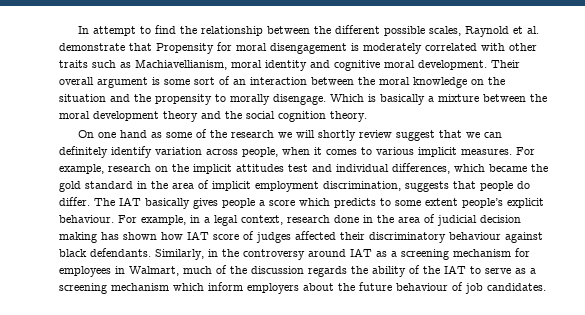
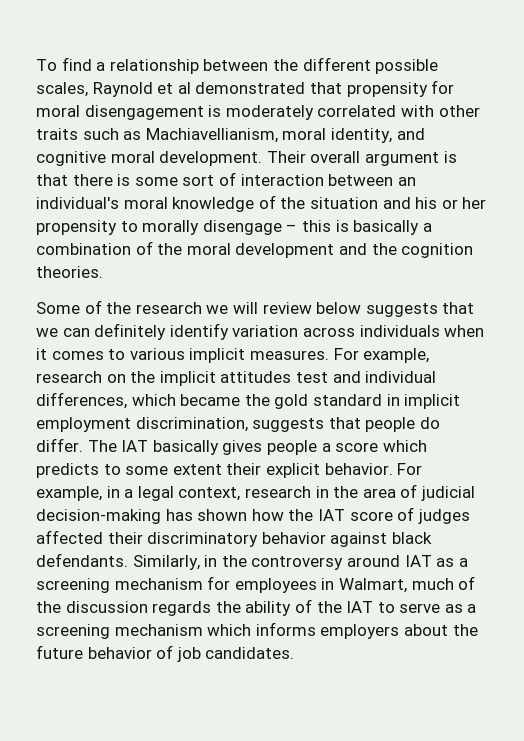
- In attempt to find the relationship between the different possible scales, Raynold et al. demonstrate that Propensity for moral disengagement is moderately correlated with other traits such as Machiavellianism, moral identity and cognitive moral development.
+ To find a relationship between the different possible scales, Raynold et al demonstrated that propensity for moral disengagement is moderately correlated with other traits such as Machiavellianism, moral identity, and cognitive moral development.
- Their overall argument is some sort of an interaction between the moral knowledge on the situation and the propensity to morally disengage. Which is basically a mixture between the moral development theory and the social cognition theory.
- On one hand as some of the research we will shortly review suggest that we can definitely identify variation across people, when it comes to various implicit measures.
+ Their overall argument is that there is some sort of interaction between an individual's moral knowledge of the situation and his or her propensity to morally disengage – this is basically a combination of the moral development and the cognition theories.
+ Some of the research we will review below suggests that we can definitely identify variation across individuals when it comes to various implicit measures.
- For example, research on the implicit attitudes test and individual differences, which became the gold standard in the area of implicit employment discrimination, suggests that people do differ.
+ For example, research on the implicit attitudes test and individual differences, which became the gold standard in implicit employment discrimination, suggests that people do differ.
- The IAT basically gives people a score which predicts to some extent people’s explicit behaviour.
+ The IAT basically gives people a score which predicts to some extent their explicit behavior.
- For example, in a legal context, research done in the area of judicial decision making has shown how IAT score of judges affected their discriminatory behaviour against black defendants.
+ For example, in a legal context, research in the area of judicial decision-making has shown how the IAT score of judges affected their discriminatory behavior against black defendants.
- Similarly, in the controversy around IAT as a screening mechanism for employees in Walmart, much of the discussion regards the ability of the IAT to serve as a screening mechanism which inform employers about the future behaviour of job candidates.
+ Similarly, in the controversy around IAT as a screening mechanism for employees in Walmart, much of the discussion regards the ability of the IAT to serve as a screening mechanism which informs employers about the future behavior of job candidates.

